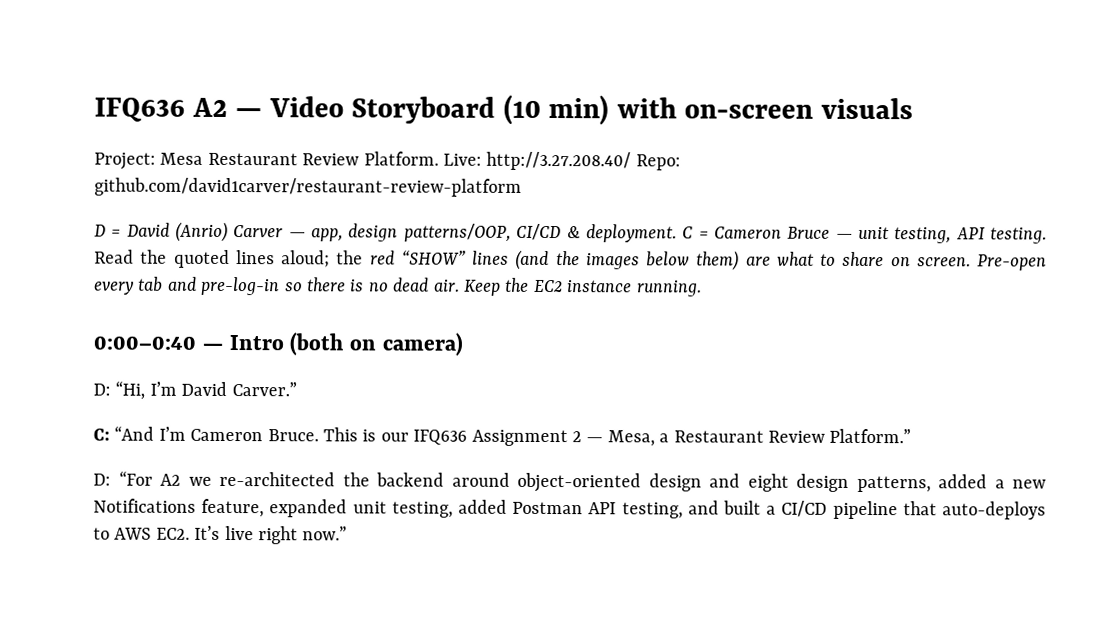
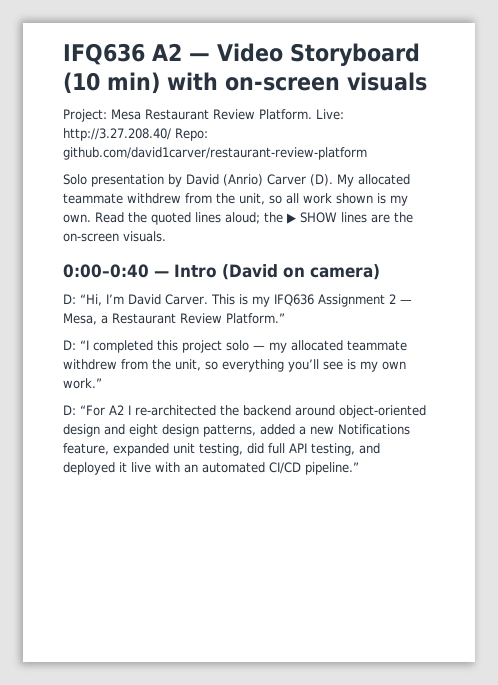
- D = David (Anrio) Carver — app, design patterns/OOP, CI/CD & deployment. C = Cameron Bruce — unit testing, API testing.
+ Solo presentation by David (Anrio) Carver (D). My allocated teammate withdrew from the unit, so all work shown is my own.
- Read the quoted lines aloud; the red “SHOW” lines (and the images below them) are what to share on screen. Pre-open every tab and pre-log-in so there is no dead air. Keep the EC2 instance running.
+ Read the quoted lines aloud; the ▶ SHOW lines are the on-screen visuals.
- 0:00–0:40 — Intro (both on camera)
+ 0:00–0:40 — Intro (David on camera)
- D: “Hi, I’m David Carver.”
- C: “And I’m Cameron Bruce.
+ D: “Hi, I’m David Carver.
- This is our IFQ636 Assignment 2 — Mesa, a Restaurant Review Platform.”
+ This is my IFQ636 Assignment 2 — Mesa, a Restaurant Review Platform.”
+ D: “I completed this project solo — my allocated teammate withdrew from the unit, so everything you’ll see is my own work.”
- D: “For A2 we re-architected the backend around object-oriented design and eight design patterns, added a new Notifications feature, expanded unit testing, added Postman API testing, and built a CI/CD pipeline that auto-deploys to AWS EC2. It’s live right now.”
+ D: “For A2 I re-architected the backend around object-oriented design and eight design patterns, added a new Notifications feature, expanded unit testing, did full API testing, and deployed it live with an automated CI/CD pipeline.”

